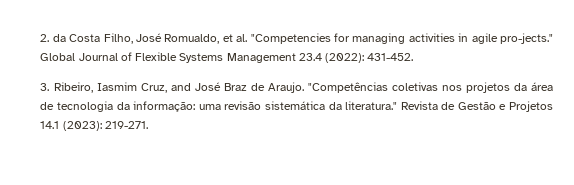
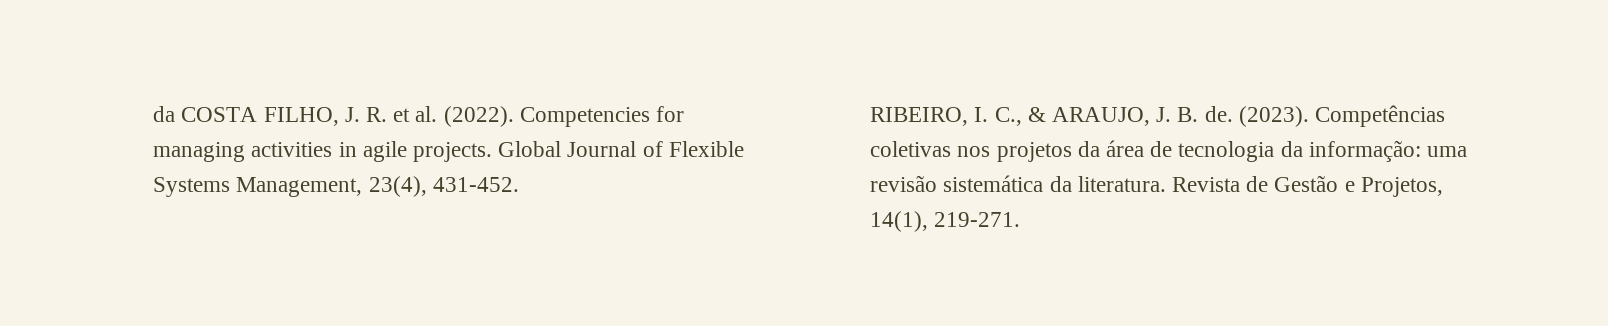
- 2. da Costa Filho, José Romualdo, et al. "Competencies for managing activities in agile pro-jects."
+ da COSTA FILHO, J. R. et al. (2022). Competencies for managing activities in agile projects.
- Global Journal of Flexible Systems Management 23.4 (2022): 431-452.
- 3. Ribeiro, Iasmim Cruz, and José Braz de Araujo. "Competências coletivas nos projetos da área de tecnologia da informação: uma revisão sistemática da literatura."
+ Global Journal of Flexible Systems Management, 23(4), 431-452.
+ RIBEIRO, I. C., & ARAUJO, J. B. de. (2023). Competências coletivas nos projetos da área de tecnologia da informação: uma revisão sistemática da literatura.
- Revista de Gestão e Projetos 14.1 (2023): 219-271.
+ Revista de Gestão e Projetos, 14(1), 219-271.

